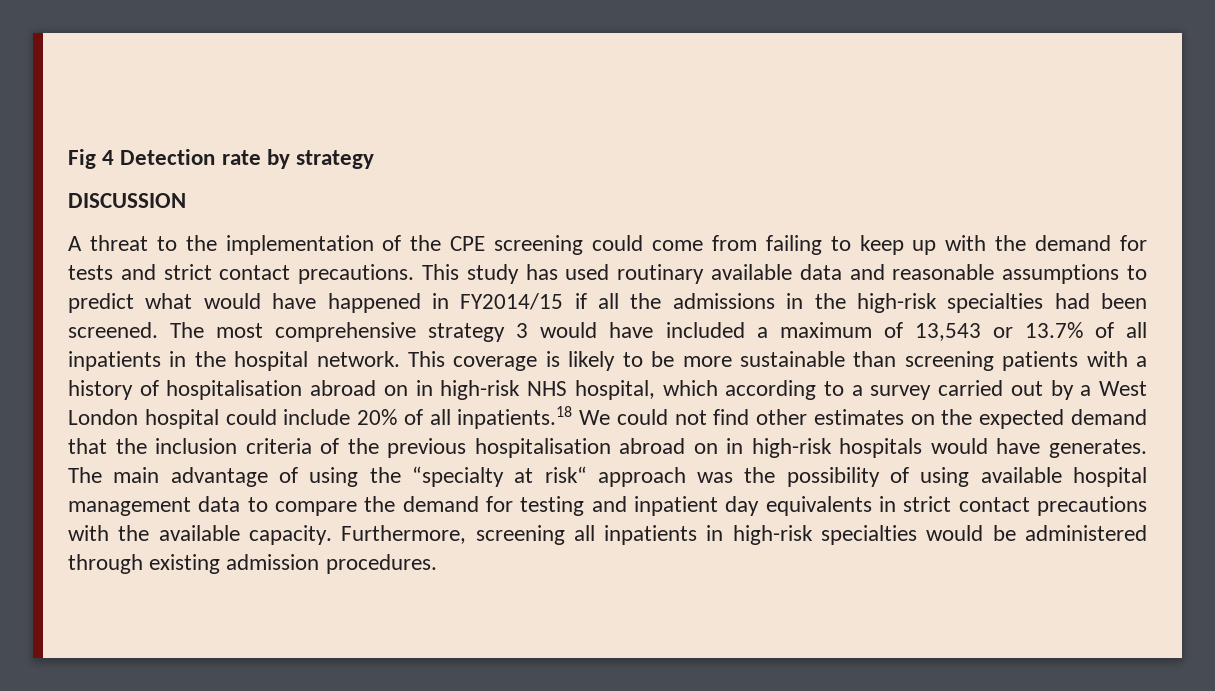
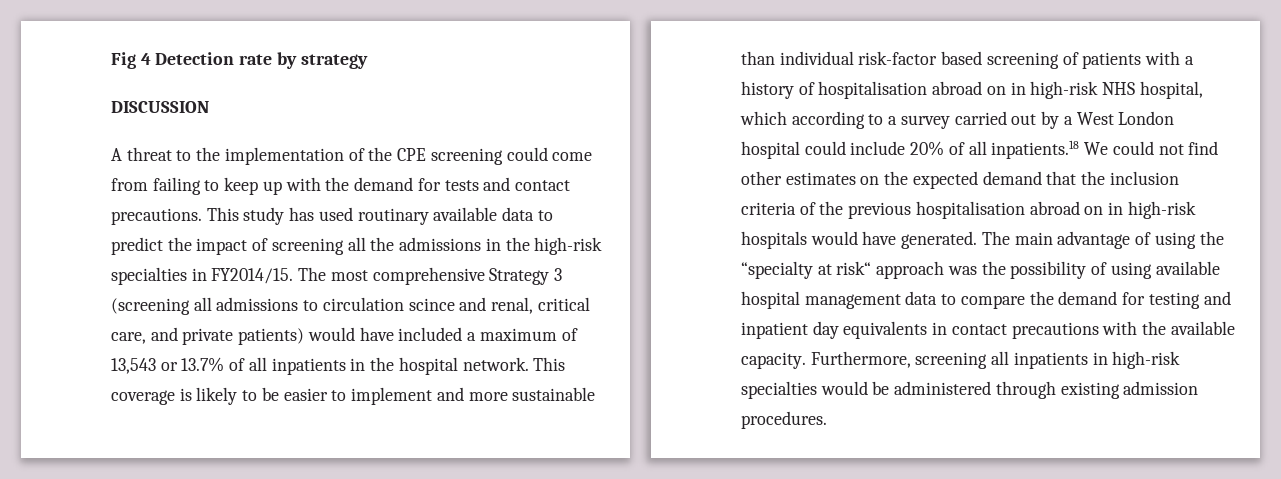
- A threat to the implementation of the CPE screening could come from failing to keep up with the demand for tests and strict contact precautions.
+ A threat to the implementation of the CPE screening could come from failing to keep up with the demand for tests and contact precautions.
- This study has used routinary available data and reasonable assumptions to predict what would have happened in FY2014/15 if all the admissions in the high-risk specialties had been screened. The most comprehensive strategy 3 would have included a maximum of 13,543 or 13.7% of all inpatients in the hospital network.
+ This study has used routinary available data to predict the impact of screening all the admissions in the high-risk specialties in FY2014/15. The most comprehensive Strategy 3 (screening all admissions to circulation scince and renal, critical care, and private patients) would have included a maximum of 13,543 or 13.7% of all inpatients in the hospital network.
- This coverage is likely to be more sustainable than screening patients with a history of hospitalisation abroad on in high-risk NHS hospital, which according to a survey carried out by a West London hospital could include 20% of all inpatients.18 We could not find other estimates on the expected demand that the inclusion criteria of the previous hospitalisation abroad on in high-risk hospitals would have generates.
+ This coverage is likely to be easier to implement and more sustainable than individual risk-factor based screening of patients with a history of hospitalisation abroad on in high-risk NHS hospital, which according to a survey carried out by a West London hospital could include 20% of all inpatients.18 We could not find other estimates on the expected demand that the inclusion criteria of the previous hospitalisation abroad on in high-risk hospitals would have generated.
- The main advantage of using the “specialty at risk“ approach was the possibility of using available hospital management data to compare the demand for testing and inpatient day equivalents in strict contact precautions with the available capacity.
+ The main advantage of using the “specialty at risk“ approach was the possibility of using available hospital management data to compare the demand for testing and inpatient day equivalents in contact precautions with the available capacity.

